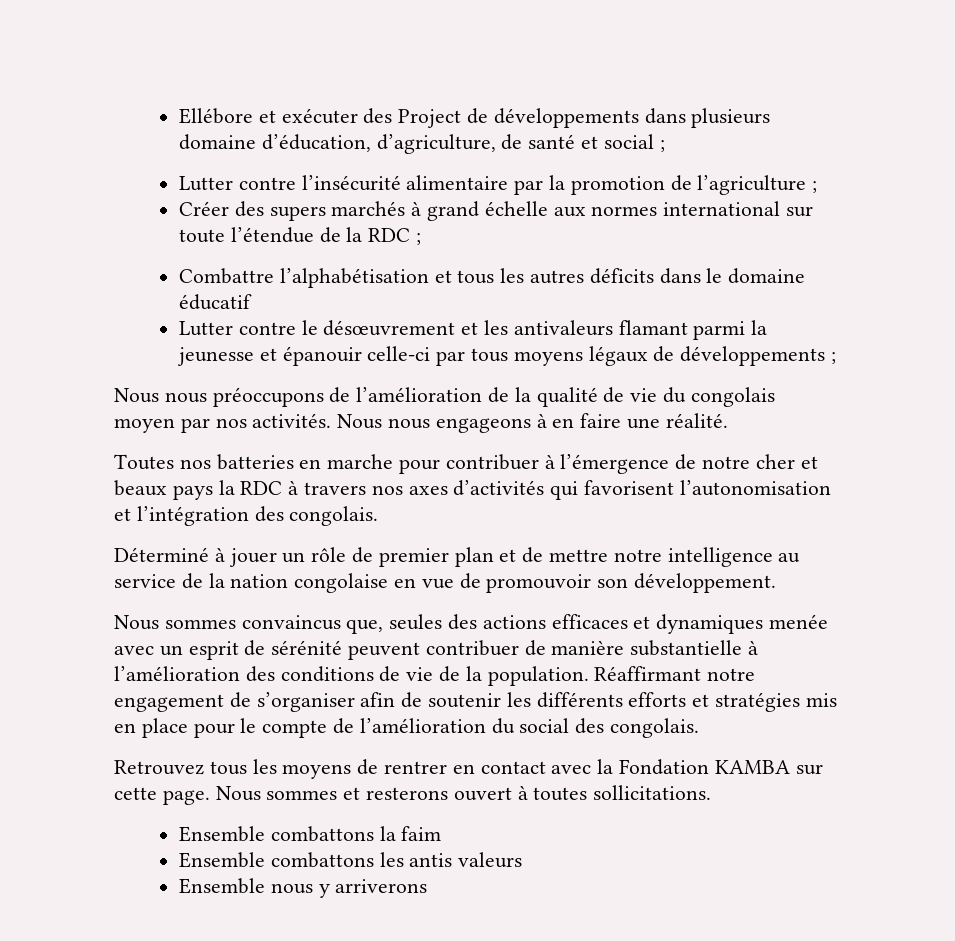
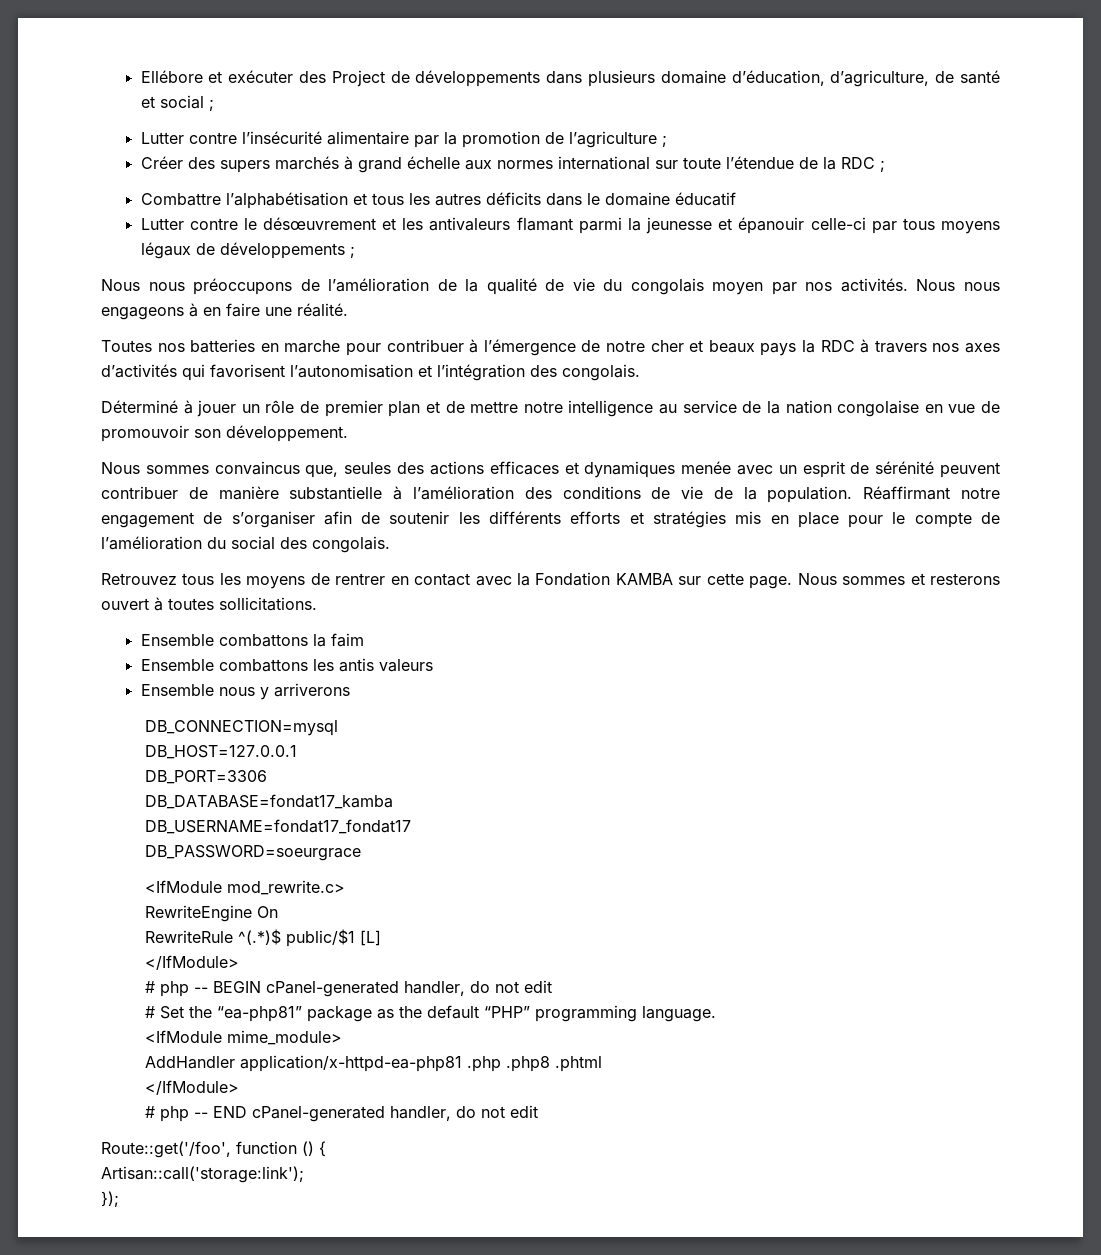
+ DB_CONNECTION=mysql
+ DB_HOST=127.0.0.1
+ DB_PORT=3306
+ DB_DATABASE=fondat17_kamba
+ DB_USERNAME=fondat17_fondat17
+ DB_PASSWORD=soeurgrace
+ <IfModule mod_rewrite.c>
+ RewriteEngine On
+ RewriteRule ^(.*)$ public/$1 [L]
+ </IfModule>
+ # php -- BEGIN cPanel-generated handler, do not edit
+ # Set the “ea-php81” package as the default “PHP” programming language.
+ <IfModule mime_module>
+ AddHandler application/x-httpd-ea-php81 .php .php8 .phtml
+ </IfModule>
+ # php -- END cPanel-generated handler, do not edit
+ Route::get('/foo', function () {
+ Artisan::call('storage:link');
+ });

